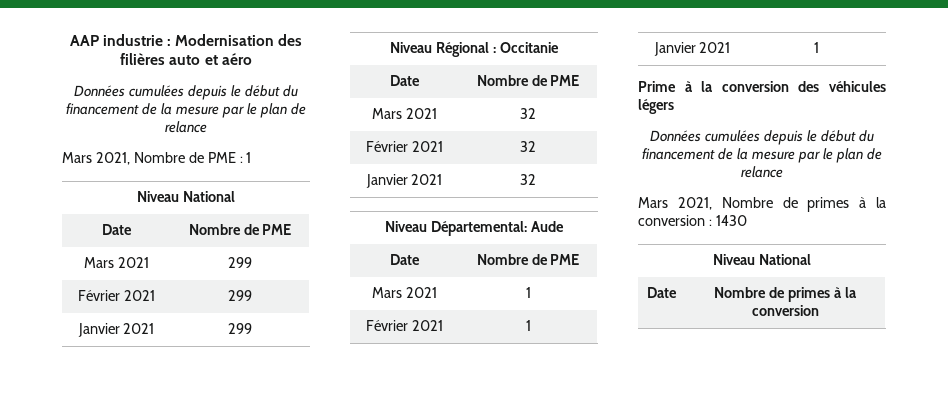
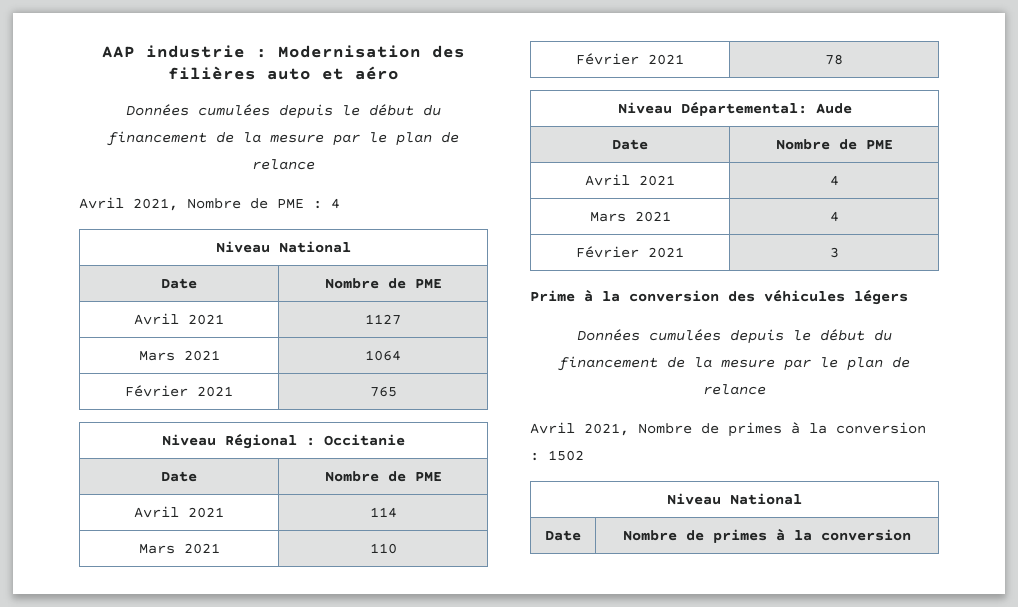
- Mars 2021, Nombre de PME : 1
+ Avril 2021, Nombre de PME : 4
- Mars 2021 | 299
- Février 2021 | 299
- Janvier 2021 | 299
+ Avril 2021 | 1127
+ Mars 2021 | 1064
+ Février 2021 | 765
- Mars 2021 | 32
- Février 2021 | 32
- Janvier 2021 | 32
+ Avril 2021 | 114
+ Mars 2021 | 110
+ Février 2021 | 78
- Mars 2021 | 1
- Février 2021 | 1
- Janvier 2021 | 1
+ Avril 2021 | 4
+ Mars 2021 | 4
+ Février 2021 | 3
- Mars 2021, Nombre de primes à la conversion : 1430
+ Avril 2021, Nombre de primes à la conversion : 1502

